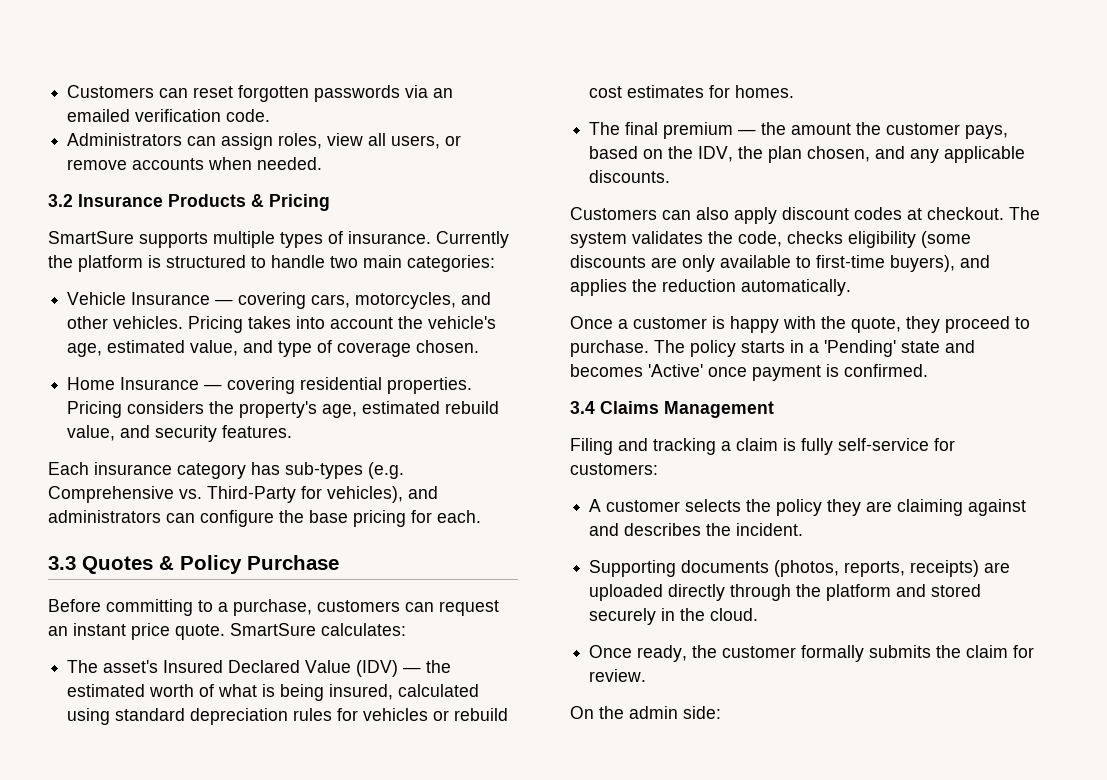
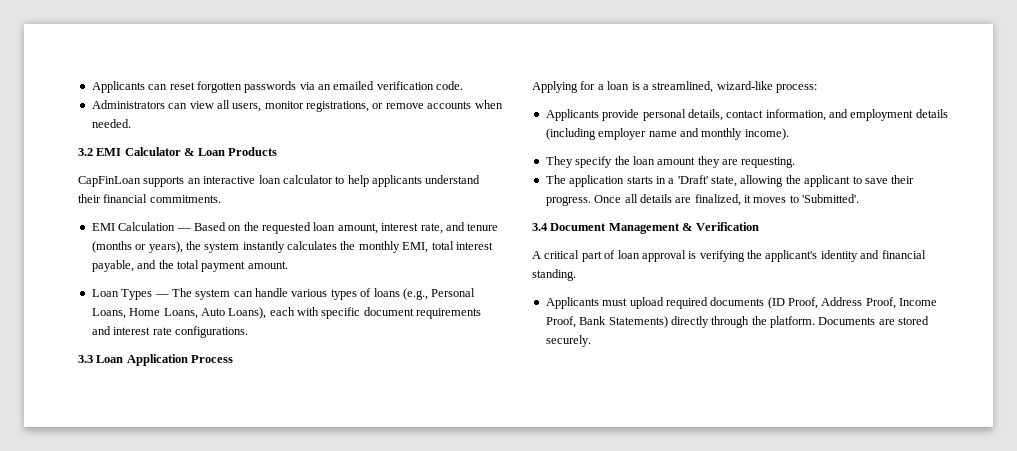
- Customers can reset forgotten passwords via an emailed verification code.
+ Applicants can reset forgotten passwords via an emailed verification code.
- Administrators can assign roles, view all users, or remove accounts when needed.
+ Administrators can view all users, monitor registrations, or remove accounts when needed.
- 3.2 Insurance Products & Pricing
- SmartSure supports multiple types of insurance. Currently the platform is structured to handle two main categories:
- Vehicle Insurance — covering cars, motorcycles, and other vehicles. Pricing takes into account the vehicle's age, estimated value, and type of coverage chosen.
- Home Insurance — covering residential properties. Pricing considers the property's age, estimated rebuild value, and security features.
- Each insurance category has sub-types (e.g. Comprehensive vs. Third-Party for vehicles), and administrators can configure the base pricing for each.
- 3.3 Quotes & Policy Purchase
- Before committing to a purchase, customers can request an instant price quote. SmartSure calculates:
- The asset's Insured Declared Value (IDV) — the estimated worth of what is being insured, calculated using standard depreciation rules for vehicles or rebuild cost estimates for homes.
- The final premium — the amount the customer pays, based on the IDV, the plan chosen, and any applicable discounts.
- Customers can also apply discount codes at checkout. The system validates the code, checks eligibility (some discounts are only available to first-time buyers), and applies the reduction automatically.
- Once a customer is happy with the quote, they proceed to purchase. The policy starts in a 'Pending' state and becomes 'Active' once payment is confirmed.
+ 3.2 EMI Calculator & Loan Products
+ CapFinLoan supports an interactive loan calculator to help applicants understand their financial commitments.
+ EMI Calculation — Based on the requested loan amount, interest rate, and tenure (months or years), the system instantly calculates the monthly EMI, total interest payable, and the total payment amount.
+ Loan Types — The system can handle various types of loans (e.g., Personal Loans, Home Loans, Auto Loans), each with specific document requirements and interest rate configurations.
+ 3.3 Loan Application Process
+ Applying for a loan is a streamlined, wizard-like process:
+ Applicants provide personal details, contact information, and employment details (including employer name and monthly income).
+ They specify the loan amount they are requesting.
+ The application starts in a 'Draft' state, allowing the applicant to save their progress. Once all details are finalized, it moves to 'Submitted'.
- 3.4 Claims Management
- Filing and tracking a claim is fully self-service for customers:
- A customer selects the policy they are claiming against and describes the incident.
- Supporting documents (photos, reports, receipts) are uploaded directly through the platform and stored securely in the cloud.
- Once ready, the customer formally submits the claim for review.
- On the admin side:
+ 3.4 Document Management & Verification
+ A critical part of loan approval is verifying the applicant's identity and financial standing.
+ Applicants must upload required documents (ID Proof, Address Proof, Income Proof, Bank Statements) directly through the platform. Documents are stored securely.

